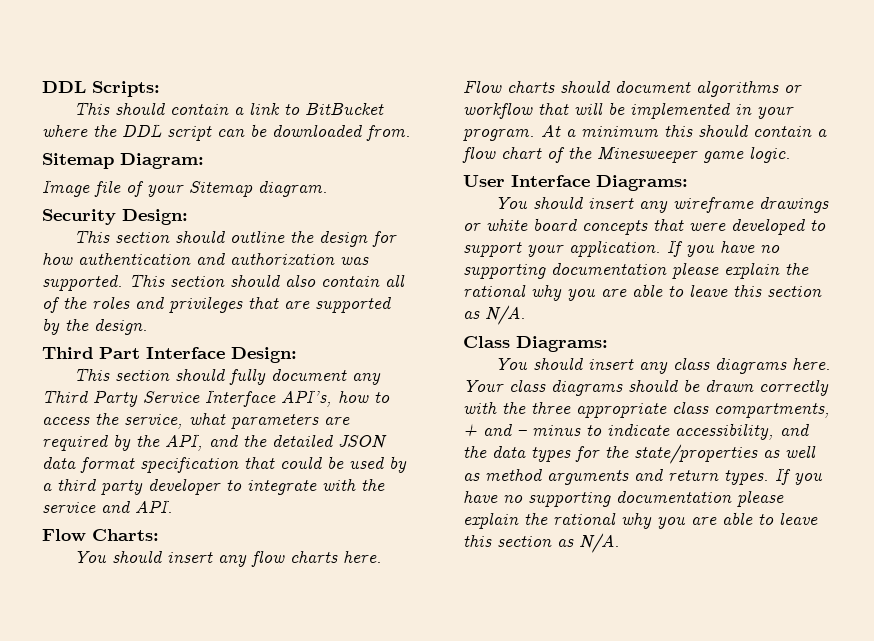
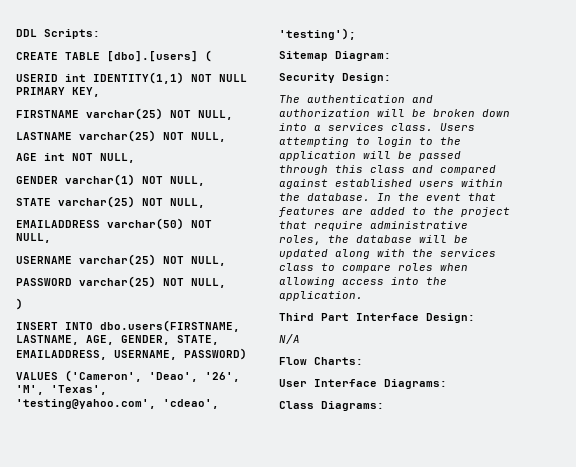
- This should contain a link to BitBucket where the DDL script can be downloaded from.
+ CREATE TABLE [dbo].[users] (
+ USERID int IDENTITY(1,1) NOT NULL PRIMARY KEY,
+ FIRSTNAME varchar(25) NOT NULL,
+ LASTNAME varchar(25) NOT NULL,
+ AGE int NOT NULL,
+ GENDER varchar(1) NOT NULL,
+ STATE varchar(25) NOT NULL,
+ EMAILADDRESS varchar(50) NOT NULL,
+ USERNAME varchar(25) NOT NULL,
+ PASSWORD varchar(25) NOT NULL,
+ )
+ INSERT INTO dbo.users(FIRSTNAME, LASTNAME, AGE, GENDER, STATE, EMAILADDRESS, USERNAME, PASSWORD)
+ VALUES ('Cameron', 'Deao', '26', 'M', 'Texas', 'testing@yahoo.com', 'cdeao', 'testing');
  Sitemap Diagram:
- Image file of your Sitemap diagram.
  Security Design:
- This section should outline the design for how authentication and authorization was supported. This section should also contain all of the roles and privileges that are supported by the design.
+ The authentication and authorization will be broken down into a services class. Users attempting to login to the application will be passed through this class and compared against established users within the database. In the event that features are added to the project that require administrative roles, the database will be updated along with the services class to compare roles when allowing access into the application.
  Third Part Interface Design:
- This section should fully document any Third Party Service Interface API’s, how to access the service, what parameters are required by the API, and the detailed JSON data format specification that could be used by a third party developer to integrate with the service and API.
+ N/A
  Flow Charts:
- You should insert any flow charts here. Flow charts should document algorithms or workflow that will be implemented in your program. At a minimum this should contain a flow chart of the Minesweeper game logic.
  User Interface Diagrams:
- You should insert any wireframe drawings or white board concepts that were developed to support your application. If you have no supporting documentation please explain the rational why you are able to leave this section as N/A.
  Class Diagrams:
- You should insert any class diagrams here. Your class diagrams should be drawn correctly with the three appropriate class compartments, + and – minus to indicate accessibility, and the data types for the state/properties as well as method arguments and return types. If you have no supporting documentation please explain the rational why you are able to leave this section as N/A.

